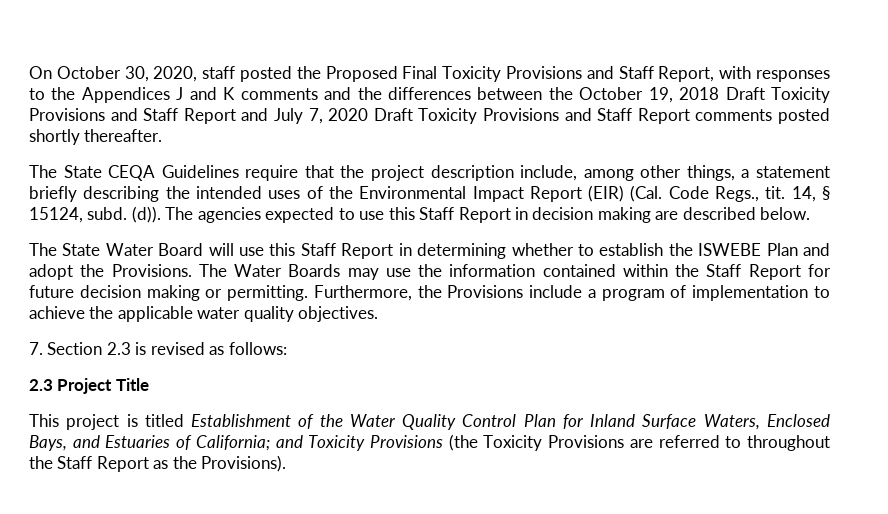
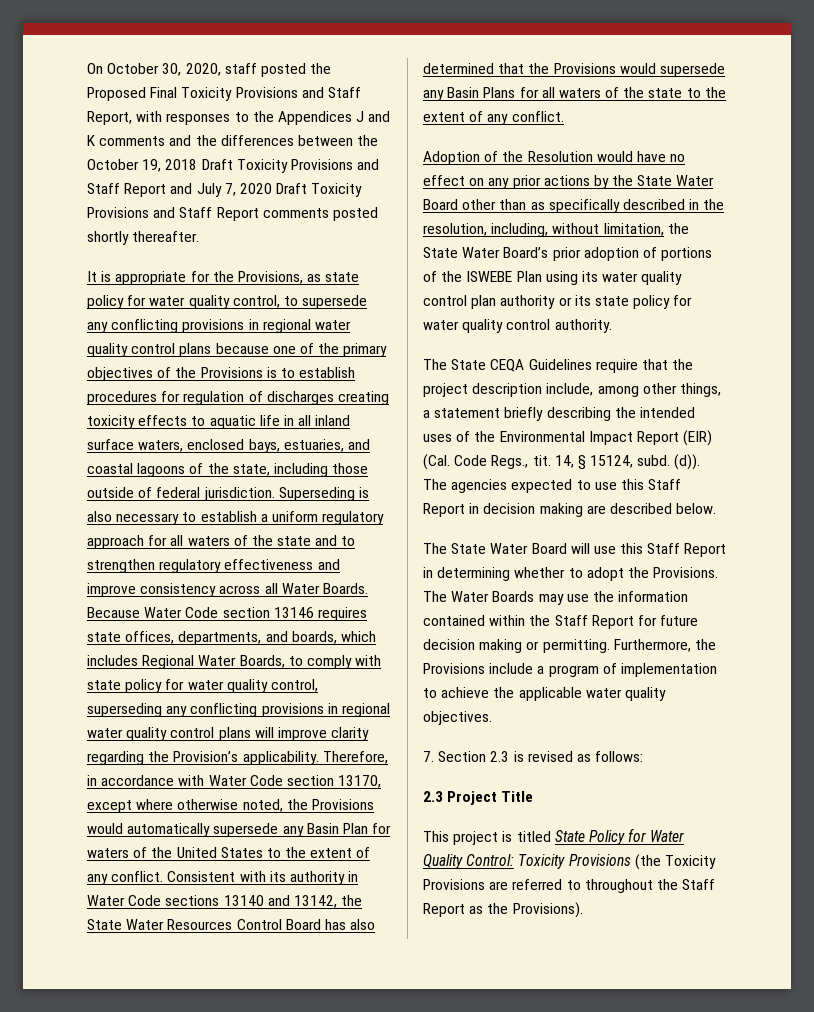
+ It is appropriate for the Provisions, as state policy for water quality control, to supersede any conflicting provisions in regional water quality control plans because one of the primary objectives of the Provisions is to establish procedures for regulation of discharges creating toxicity effects to aquatic life in all inland surface waters, enclosed bays, estuaries, and coastal lagoons of the state, including those outside of federal jurisdiction. Superseding is also necessary to establish a uniform regulatory approach for all waters of the state and to strengthen regulatory effectiveness and improve consistency across all Water Boards. Because Water Code section 13146 requires state offices, departments, and boards, which includes Regional Water Boards, to comply with state policy for water quality control, superseding any conflicting provisions in regional water quality control plans will improve clarity regarding the Provision’s applicability. Therefore, in accordance with Water Code section 13170, except where otherwise noted, the Provisions would automatically supersede any Basin Plan for waters of the United States to the extent of any conflict. Consistent with its authority in Water Code sections 13140 and 13142, the State Water Resources Control Board has also determined that the Provisions would supersede any Basin Plans for all waters of the state to the extent of any conflict.
+ Adoption of the Resolution would have no effect on any prior actions by the State Water Board other than as specifically described in the resolution, including, without limitation, the State Water Board’s prior adoption of portions of the ISWEBE Plan using its water quality control plan authority or its state policy for water quality control authority.
- The State Water Board will use this Staff Report in determining whether to establish the ISWEBE Plan and adopt the Provisions.
+ The State Water Board will use this Staff Report in determining whether to adopt the Provisions.
- This project is titled Establishment of the Water Quality Control Plan for Inland Surface Waters, Enclosed Bays, and Estuaries of California; and Toxicity Provisions (the Toxicity Provisions are referred to throughout the Staff Report as the Provisions).
+ This project is titled State Policy for Water Quality Control: Toxicity Provisions (the Toxicity Provisions are referred to throughout the Staff Report as the Provisions).

